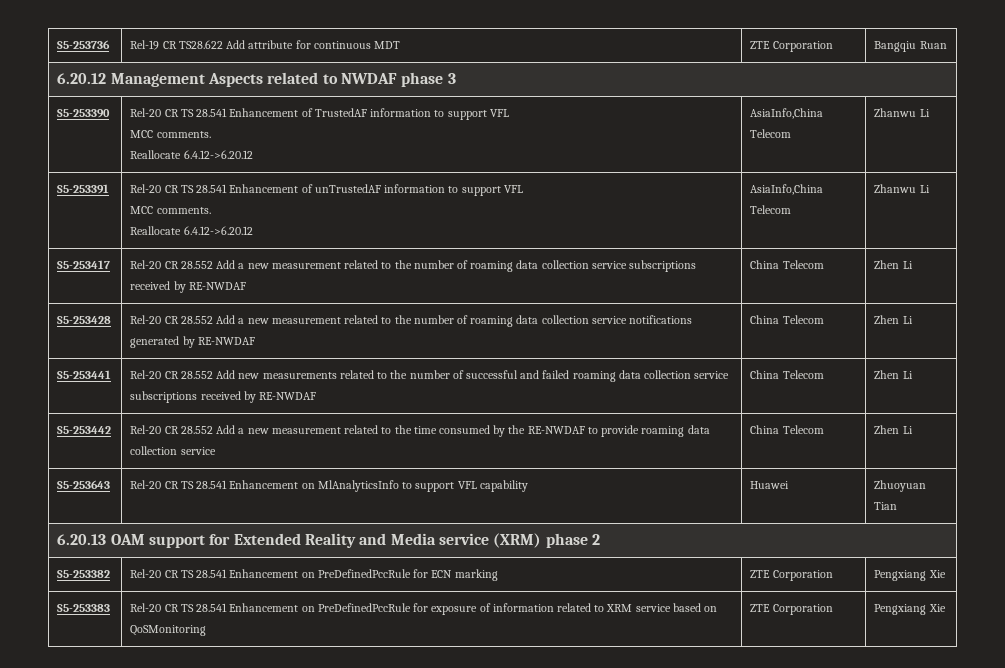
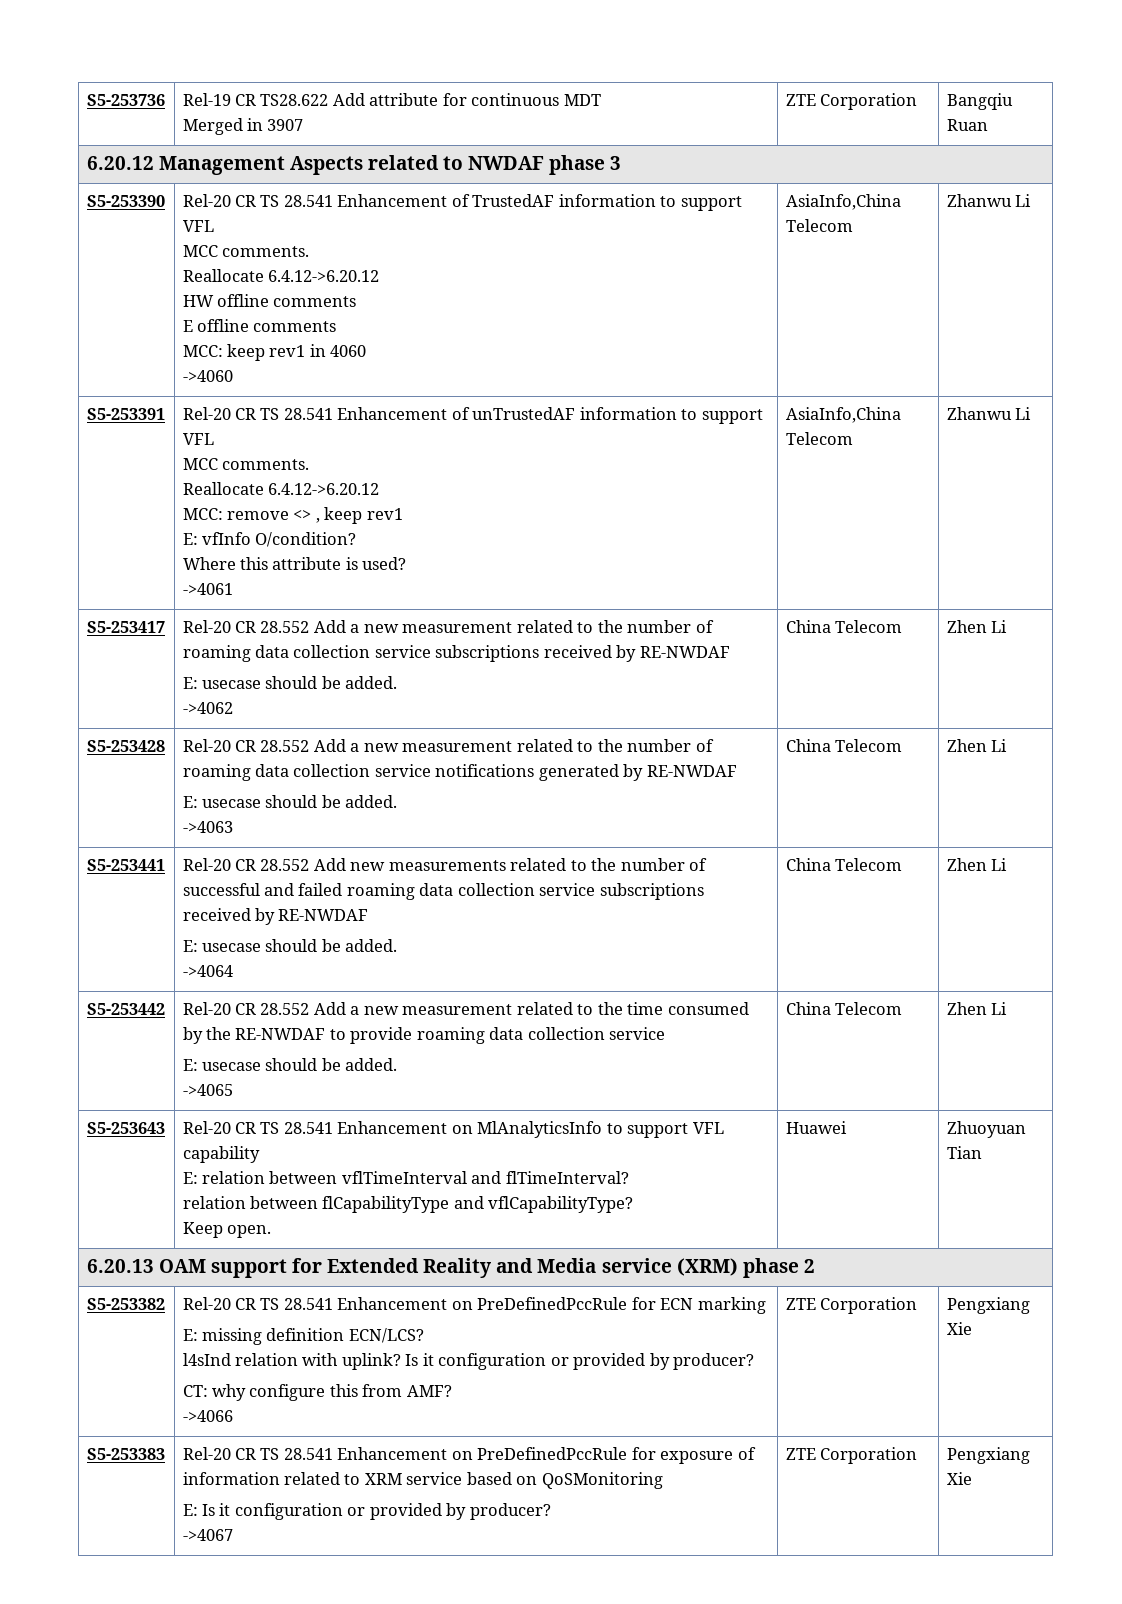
- S5-253736 | Rel-19 CR TS28.622 Add attribute for continuous MDT | ZTE Corporation | Bangqiu Ruan
+ S5-253736 | Rel-19 CR TS28.622 Add attribute for continuous MDT
+ Merged in 3907 | ZTE Corporation | Bangqiu Ruan
  S5-253390 | Rel-20 CR TS 28.541 Enhancement of TrustedAF information to support VFL
  MCC comments.
- Reallocate 6.4.12->6.20.12 | AsiaInfo,China Telecom | Zhanwu Li
+ Reallocate 6.4.12->6.20.12
+ HW offline comments
+ E offline comments
+ MCC: keep rev1 in 4060
+ ->4060 | AsiaInfo,China Telecom | Zhanwu Li
  S5-253391 | Rel-20 CR TS 28.541 Enhancement of unTrustedAF information to support VFL
  MCC comments.
- Reallocate 6.4.12->6.20.12 | AsiaInfo,China Telecom | Zhanwu Li
+ Reallocate 6.4.12->6.20.12
+ MCC: remove <> , keep rev1
+ E: vfInfo O/condition?
+ Where this attribute is used?
+ ->4061 | AsiaInfo,China Telecom | Zhanwu Li
- S5-253417 | Rel-20 CR 28.552 Add a new measurement related to the number of roaming data collection service subscriptions received by RE-NWDAF | China Telecom | Zhen Li
+ S5-253417 | Rel-20 CR 28.552 Add a new measurement related to the number of roaming data collection service subscriptions received by RE-NWDAF
+ E: usecase should be added.
+ ->4062 | China Telecom | Zhen Li
- S5-253428 | Rel-20 CR 28.552 Add a new measurement related to the number of roaming data collection service notifications generated by RE-NWDAF | China Telecom | Zhen Li
+ S5-253428 | Rel-20 CR 28.552 Add a new measurement related to the number of roaming data collection service notifications generated by RE-NWDAF
+ E: usecase should be added.
+ ->4063 | China Telecom | Zhen Li
- S5-253441 | Rel-20 CR 28.552 Add new measurements related to the number of successful and failed roaming data collection service subscriptions received by RE-NWDAF | China Telecom | Zhen Li
+ S5-253441 | Rel-20 CR 28.552 Add new measurements related to the number of successful and failed roaming data collection service subscriptions received by RE-NWDAF
+ E: usecase should be added.
+ ->4064 | China Telecom | Zhen Li
- S5-253442 | Rel-20 CR 28.552 Add a new measurement related to the time consumed by the RE-NWDAF to provide roaming data collection service | China Telecom | Zhen Li
+ S5-253442 | Rel-20 CR 28.552 Add a new measurement related to the time consumed by the RE-NWDAF to provide roaming data collection service
+ E: usecase should be added.
+ ->4065 | China Telecom | Zhen Li
- S5-253643 | Rel-20 CR TS 28.541 Enhancement on MlAnalyticsInfo to support VFL capability | Huawei | Zhuoyuan Tian
+ S5-253643 | Rel-20 CR TS 28.541 Enhancement on MlAnalyticsInfo to support VFL capability
+ E: relation between vflTimeInterval and flTimeInterval?
+ relation between flCapabilityType and vflCapabilityType?
+ Keep open. | Huawei | Zhuoyuan Tian
- S5-253382 | Rel-20 CR TS 28.541 Enhancement on PreDefinedPccRule for ECN marking | ZTE Corporation | Pengxiang Xie
+ S5-253382 | Rel-20 CR TS 28.541 Enhancement on PreDefinedPccRule for ECN marking
+ E: missing definition ECN/LCS?
+ l4sInd relation with uplink? Is it configuration or provided by producer?
+ CT: why configure this from AMF?
+ ->4066 | ZTE Corporation | Pengxiang Xie
- S5-253383 | Rel-20 CR TS 28.541 Enhancement on PreDefinedPccRule for exposure of information related to XRM service based on QoSMonitoring | ZTE Corporation | Pengxiang Xie
+ S5-253383 | Rel-20 CR TS 28.541 Enhancement on PreDefinedPccRule for exposure of information related to XRM service based on QoSMonitoring
+ E: Is it configuration or provided by producer?
+ ->4067 | ZTE Corporation | Pengxiang Xie

